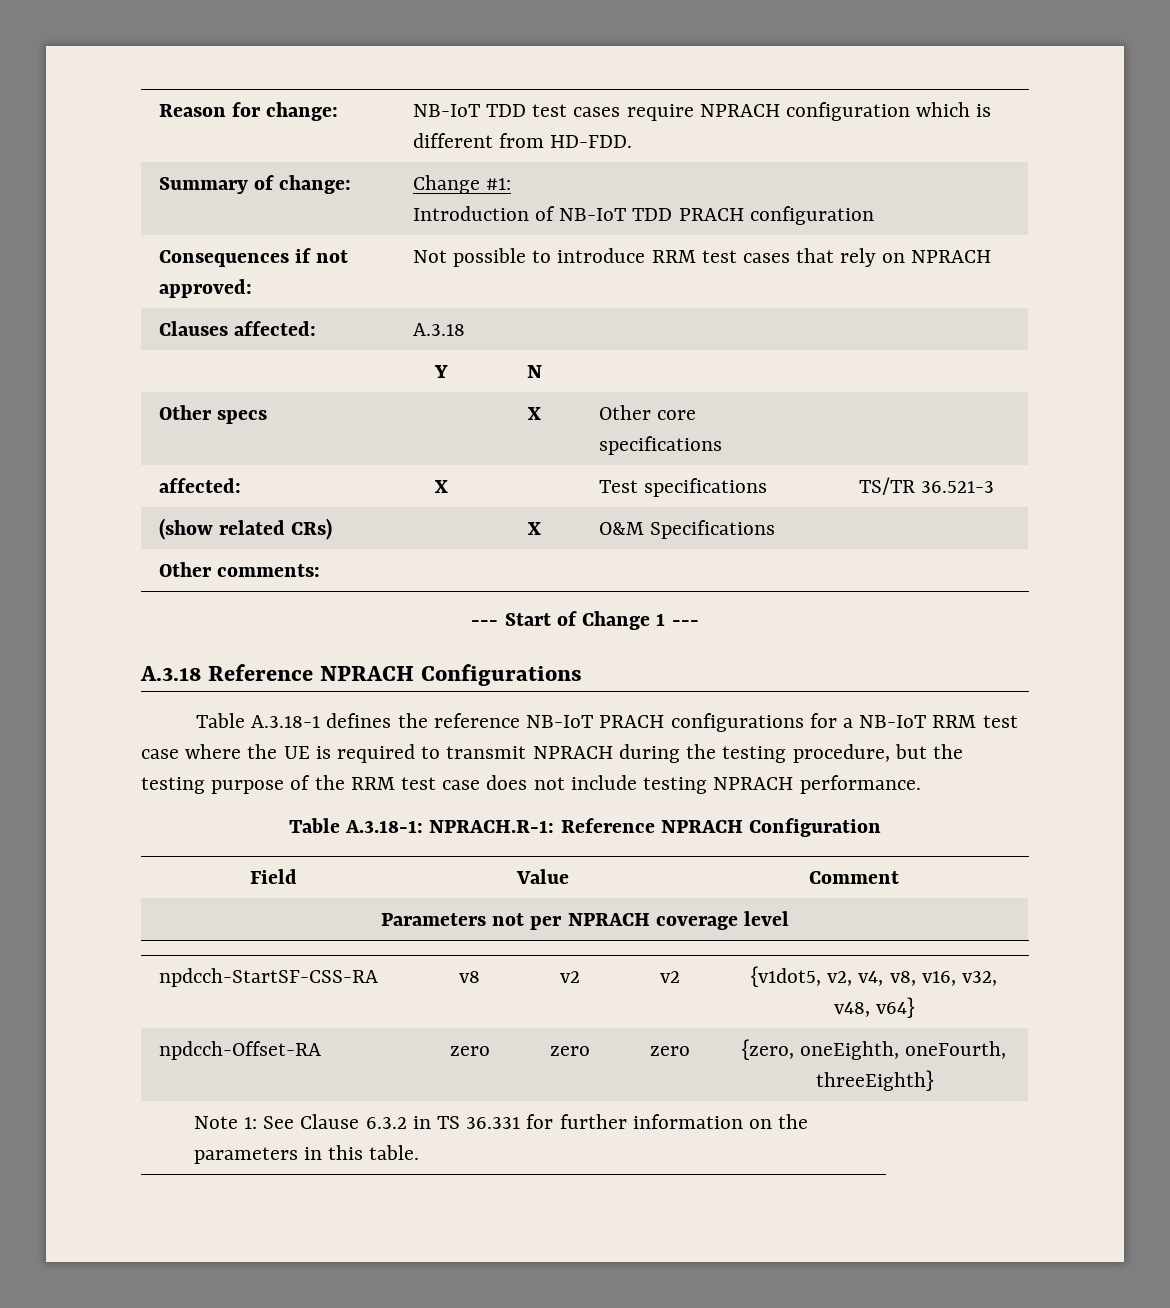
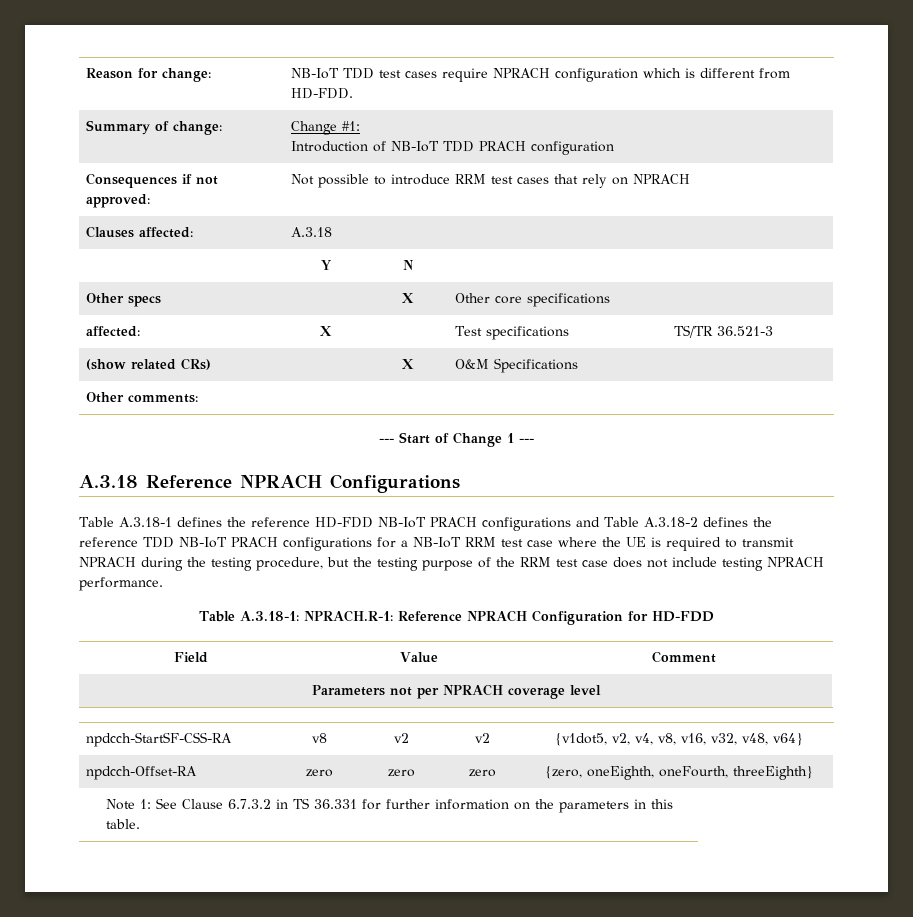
- Table A.3.18-1 defines the reference NB-IoT PRACH configurations for a NB-IoT RRM test case where the UE is required to transmit NPRACH during the testing procedure, but the testing purpose of the RRM test case does not include testing NPRACH performance.
+ Table A.3.18-1 defines the reference HD-FDD NB-IoT PRACH configurations and Table A.3.18-2 defines the reference TDD NB-IoT PRACH configurations for a NB-IoT RRM test case where the UE is required to transmit NPRACH during the testing procedure, but the testing purpose of the RRM test case does not include testing NPRACH performance.
- Table A.3.18-1: NPRACH.R-1: Reference NPRACH Configuration
+ Table A.3.18-1: NPRACH.R-1: Reference NPRACH Configuration for HD-FDD
- Note 1: See Clause 6.3.2 in TS 36.331 for further information on the parameters in this table.
+ Note 1: See Clause 6.7.3.2 in TS 36.331 for further information on the parameters in this table.

